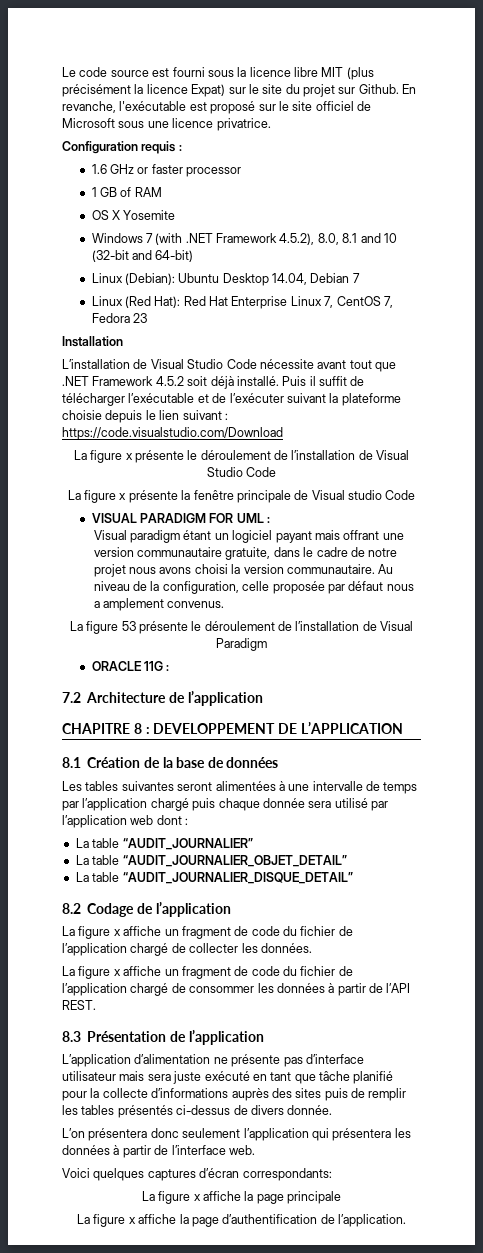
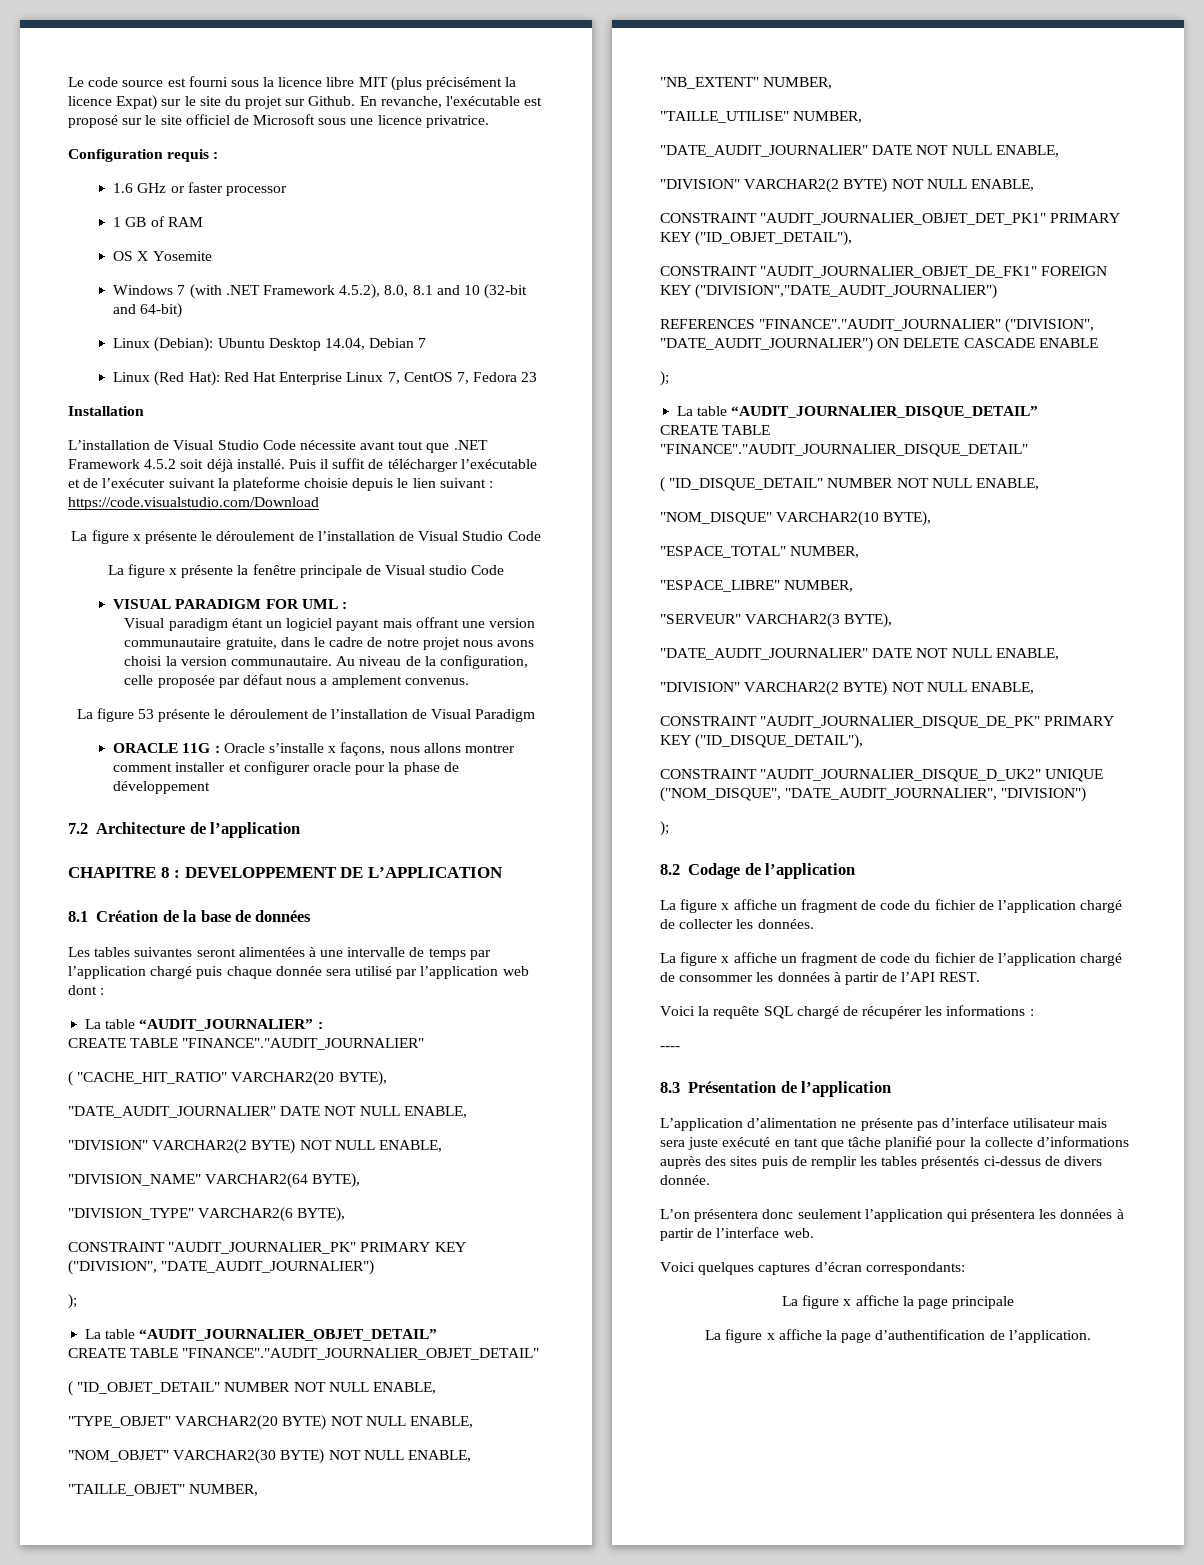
- ORACLE 11G :
+ ORACLE 11G : Oracle s’installe x façons, nous allons montrer comment installer et configurer oracle pour la phase de développement
- La table “AUDIT_JOURNALIER”
+ La table “AUDIT_JOURNALIER” :
+ CREATE TABLE "FINANCE"."AUDIT_JOURNALIER"
+ ( "CACHE_HIT_RATIO" VARCHAR2(20 BYTE),
+ "DATE_AUDIT_JOURNALIER" DATE NOT NULL ENABLE,
+ "DIVISION" VARCHAR2(2 BYTE) NOT NULL ENABLE,
+ "DIVISION_NAME" VARCHAR2(64 BYTE),
+ "DIVISION_TYPE" VARCHAR2(6 BYTE),
+ CONSTRAINT "AUDIT_JOURNALIER_PK" PRIMARY KEY ("DIVISION", "DATE_AUDIT_JOURNALIER")
+ );
  La table “AUDIT_JOURNALIER_OBJET_DETAIL”
+ CREATE TABLE "FINANCE"."AUDIT_JOURNALIER_OBJET_DETAIL"
+ ( "ID_OBJET_DETAIL" NUMBER NOT NULL ENABLE,
+ "TYPE_OBJET" VARCHAR2(20 BYTE) NOT NULL ENABLE,
+ "NOM_OBJET" VARCHAR2(30 BYTE) NOT NULL ENABLE,
+ "TAILLE_OBJET" NUMBER,
+ "NB_EXTENT" NUMBER,
+ "TAILLE_UTILISE" NUMBER,
+ "DATE_AUDIT_JOURNALIER" DATE NOT NULL ENABLE,
+ "DIVISION" VARCHAR2(2 BYTE) NOT NULL ENABLE,
+ CONSTRAINT "AUDIT_JOURNALIER_OBJET_DET_PK1" PRIMARY KEY ("ID_OBJET_DETAIL"),
+ CONSTRAINT "AUDIT_JOURNALIER_OBJET_DE_FK1" FOREIGN KEY ("DIVISION","DATE_AUDIT_JOURNALIER")
+ REFERENCES "FINANCE"."AUDIT_JOURNALIER" ("DIVISION", "DATE_AUDIT_JOURNALIER") ON DELETE CASCADE ENABLE
+ );
  La table “AUDIT_JOURNALIER_DISQUE_DETAIL”
+ CREATE TABLE "FINANCE"."AUDIT_JOURNALIER_DISQUE_DETAIL"
+ ( "ID_DISQUE_DETAIL" NUMBER NOT NULL ENABLE,
+ "NOM_DISQUE" VARCHAR2(10 BYTE),
+ "ESPACE_TOTAL" NUMBER,
+ "ESPACE_LIBRE" NUMBER,
+ "SERVEUR" VARCHAR2(3 BYTE),
+ "DATE_AUDIT_JOURNALIER" DATE NOT NULL ENABLE,
+ "DIVISION" VARCHAR2(2 BYTE) NOT NULL ENABLE,
+ CONSTRAINT "AUDIT_JOURNALIER_DISQUE_DE_PK" PRIMARY KEY ("ID_DISQUE_DETAIL"),
+ CONSTRAINT "AUDIT_JOURNALIER_DISQUE_D_UK2" UNIQUE ("NOM_DISQUE", "DATE_AUDIT_JOURNALIER", "DIVISION")
+ );
+ Voici la requête SQL chargé de récupérer les informations :
+ ----

